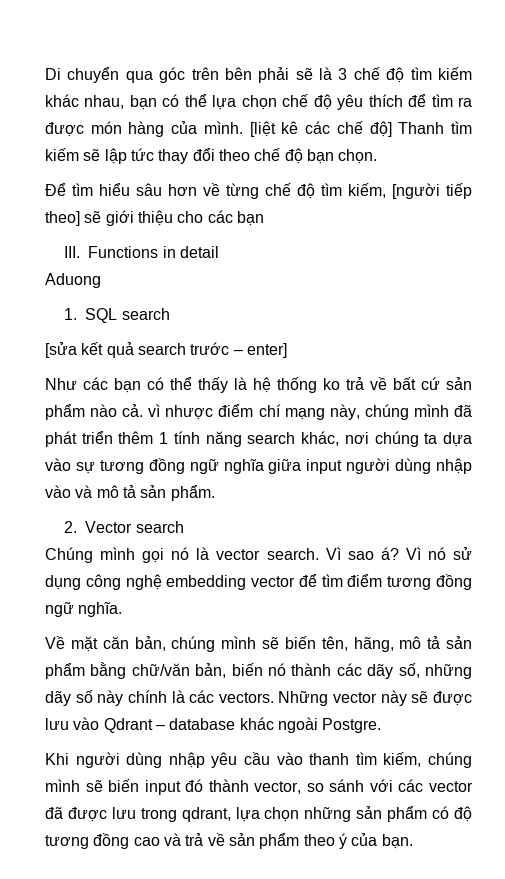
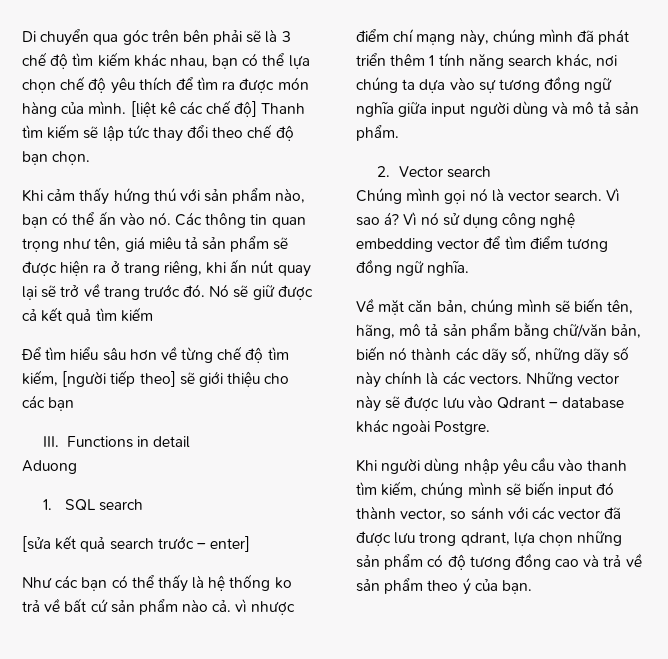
+ Khi cảm thấy hứng thú với sản phẩm nào, bạn có thể ấn vào nó. Các thông tin quan trọng như tên, giá miêu tả sản phẩm sẽ được hiện ra ở trang riêng, khi ấn nút quay lại sẽ trở về trang trước đó. Nó sẽ giữ được cả kết quả tìm kiếm
- Như các bạn có thể thấy là hệ thống ko trả về bất cứ sản phẩm nào cả. vì nhược điểm chí mạng này, chúng mình đã phát triển thêm 1 tính năng search khác, nơi chúng ta dựa vào sự tương đồng ngữ nghĩa giữa input người dùng nhập vào và mô tả sản phẩm.
+ Như các bạn có thể thấy là hệ thống ko trả về bất cứ sản phẩm nào cả. vì nhược điểm chí mạng này, chúng mình đã phát triển thêm 1 tính năng search khác, nơi chúng ta dựa vào sự tương đồng ngữ nghĩa giữa input người dùng và mô tả sản phẩm.

